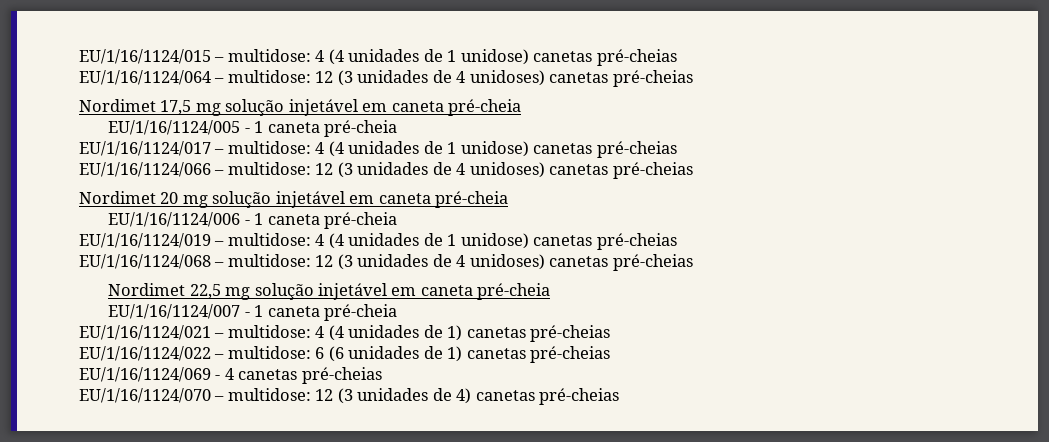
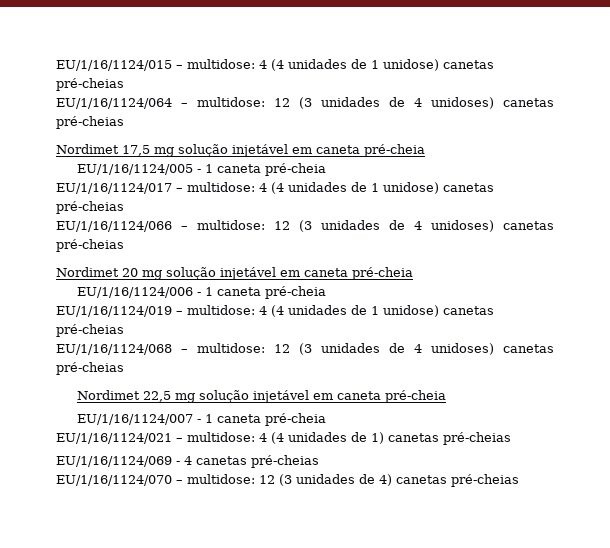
- EU/1/16/1124/022 – multidose: 6 (6 unidades de 1) canetas pré-cheias

